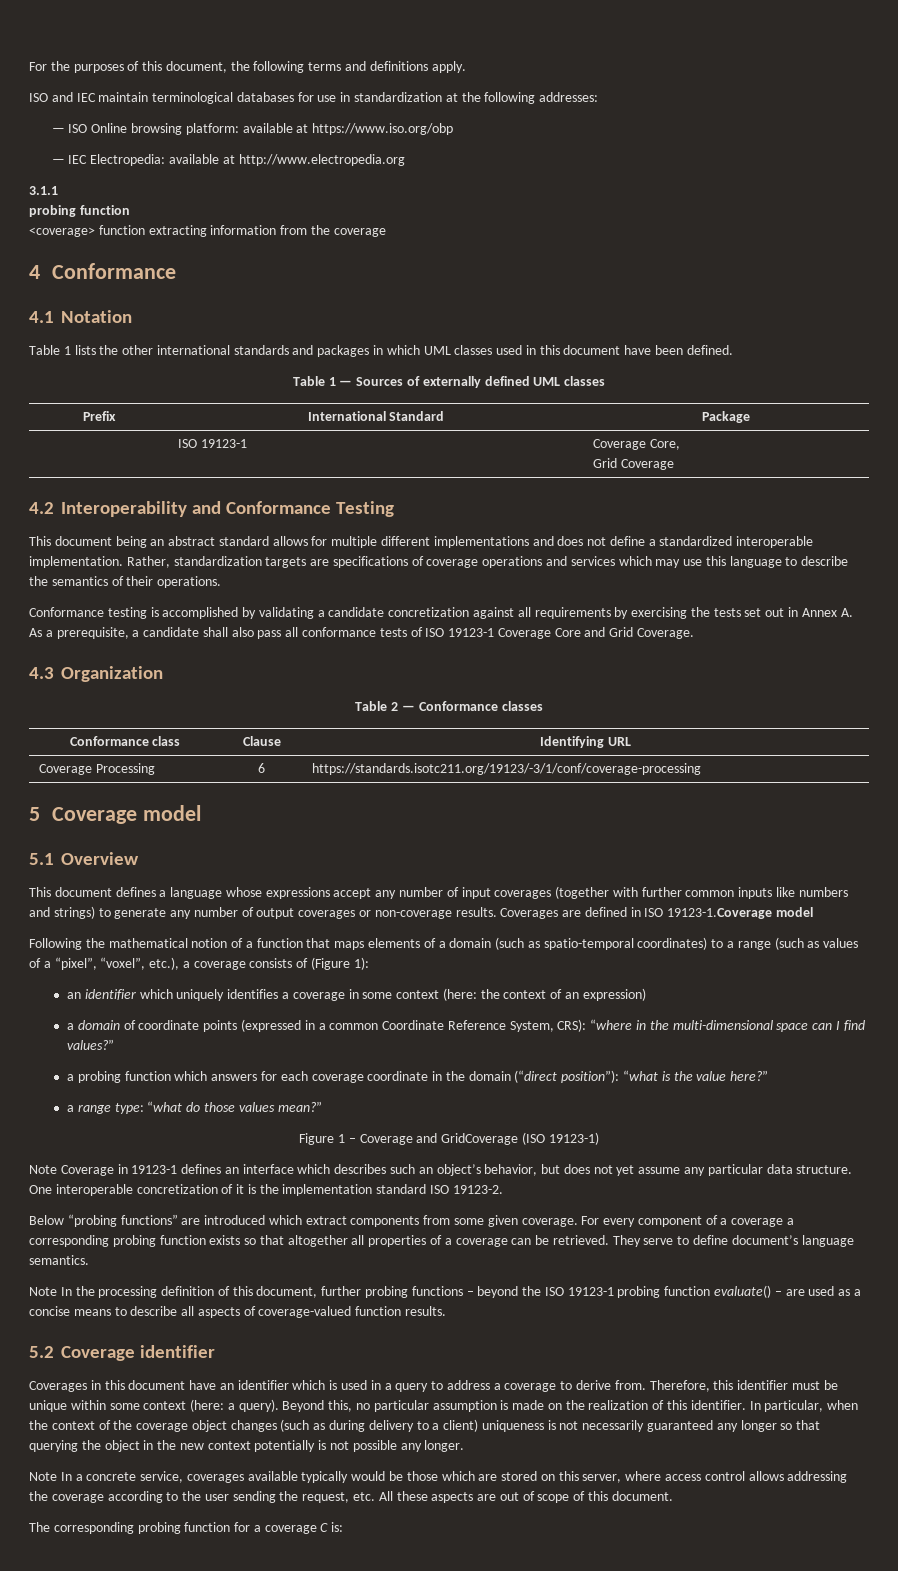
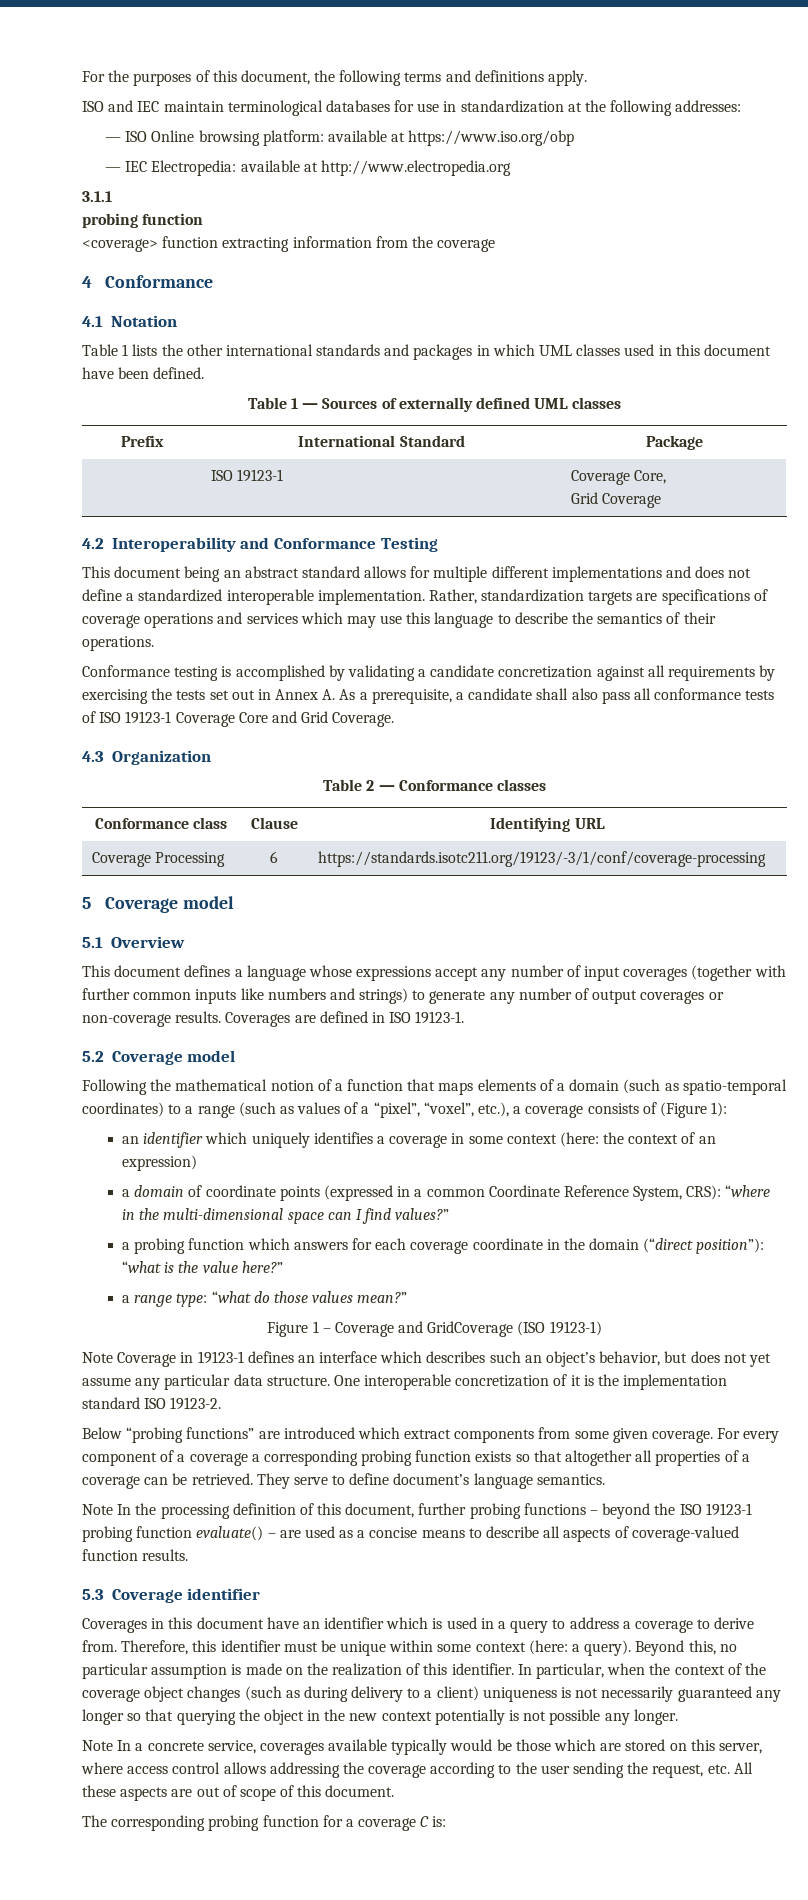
- Coverages are defined in ISO 19123-1.Coverage model
+ Coverages are defined in ISO 19123-1.
+ 5.2 Coverage model
- 5.2 Coverage identifier
+ 5.3 Coverage identifier

